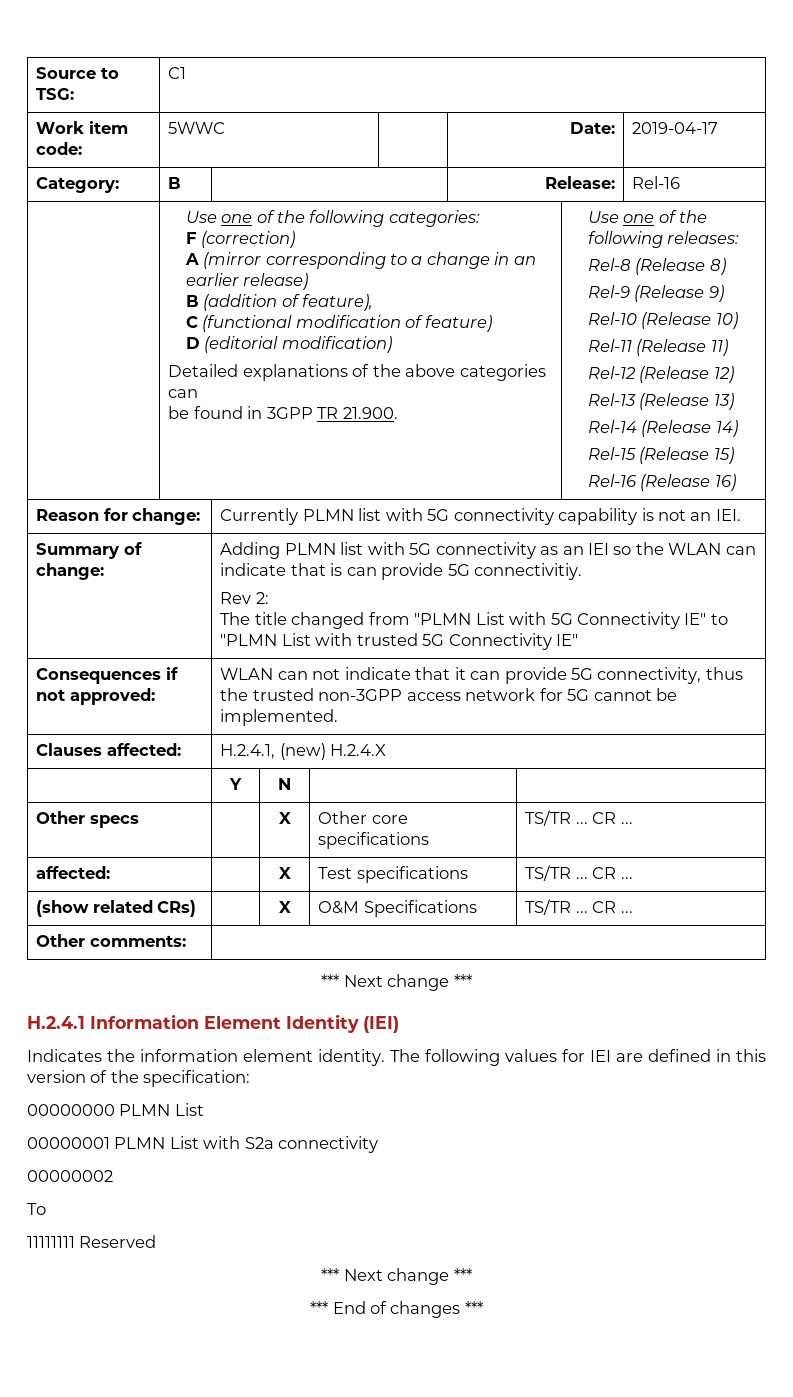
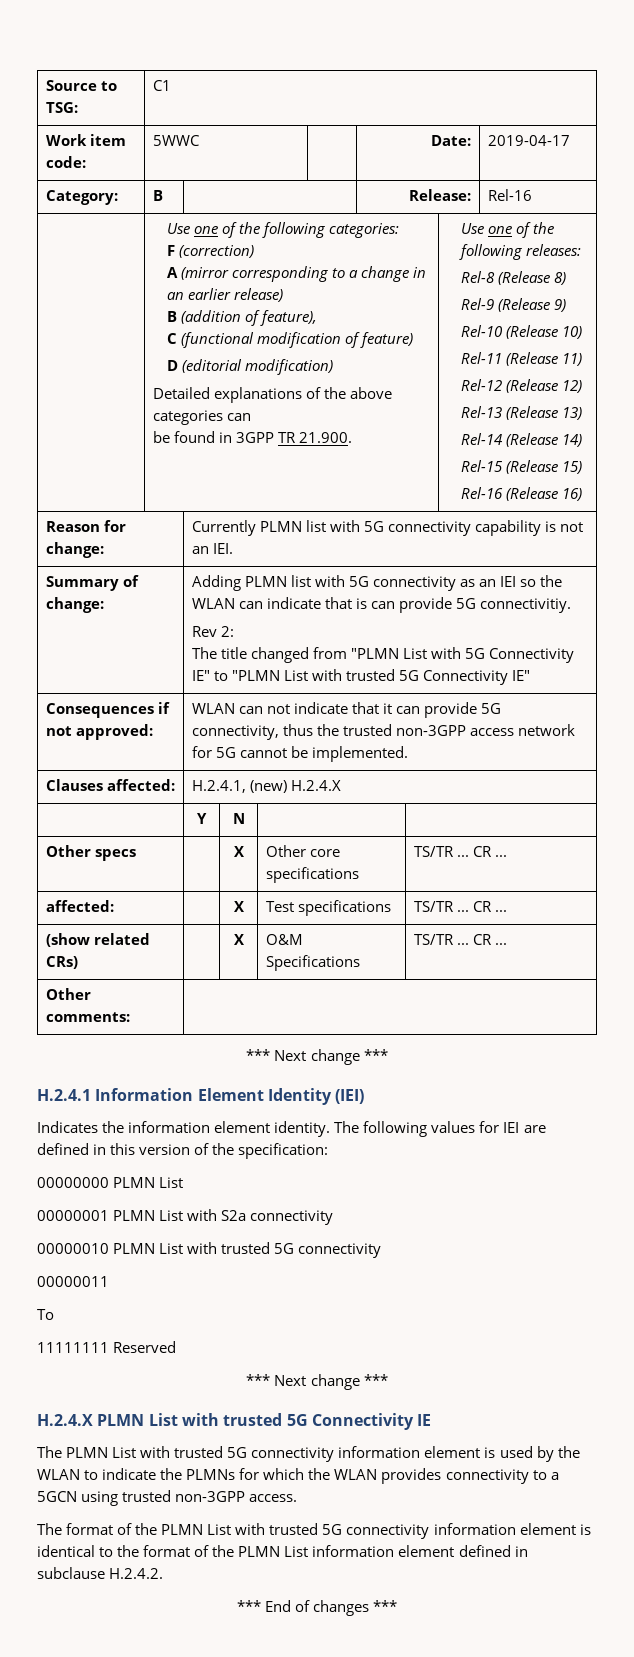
- 00000002
+ 00000010 PLMN List with trusted 5G connectivity
+ 00000011
+ H.2.4.X PLMN List with trusted 5G Connectivity IE
+ The PLMN List with trusted 5G connectivity information element is used by the WLAN to indicate the PLMNs for which the WLAN provides connectivity to a 5GCN using trusted non-3GPP access.
+ The format of the PLMN List with trusted 5G connectivity information element is identical to the format of the PLMN List information element defined in subclause H.2.4.2.

